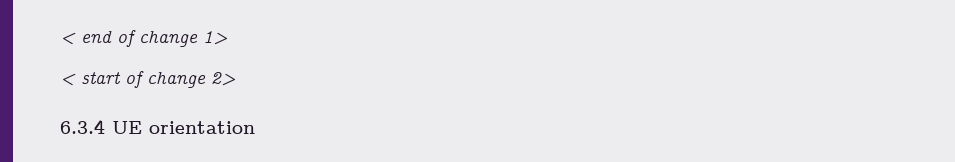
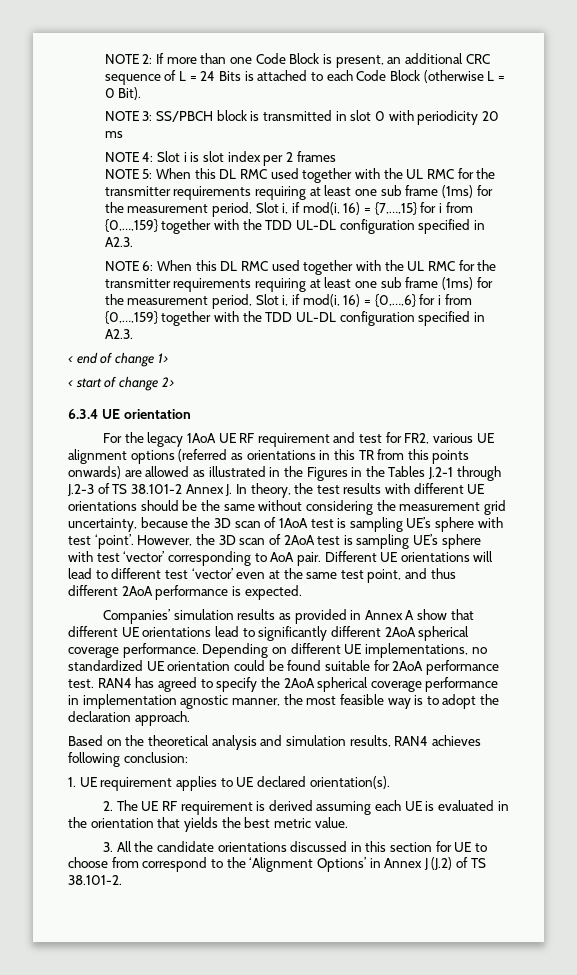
+ NOTE 2: If more than one Code Block is present, an additional CRC sequence of L = 24 Bits is attached to each Code Block (otherwise L = 0 Bit).
+ NOTE 3: SS/PBCH block is transmitted in slot 0 with periodicity 20 ms
+ NOTE 4: Slot i is slot index per 2 frames
+ NOTE 5: When this DL RMC used together with the UL RMC for the transmitter requirements requiring at least one sub frame (1ms) for the measurement period, Slot i, if mod(i, 16) = {7,…,15} for i from {0,…,159} together with the TDD UL-DL configuration specified in A2.3.
+ NOTE 6: When this DL RMC used together with the UL RMC for the transmitter requirements requiring at least one sub frame (1ms) for the measurement period, Slot i, if mod(i, 16) = {0,…,6} for i from {0,…,159} together with the TDD UL-DL configuration specified in A2.3.
+ For the legacy 1AoA UE RF requirement and test for FR2, various UE alignment options (referred as orientations in this TR from this points onwards) are allowed as illustrated in the Figures in the Tables J.2-1 through J.2-3 of TS 38.101-2 Annex J. In theory, the test results with different UE orientations should be the same without considering the measurement grid uncertainty, because the 3D scan of 1AoA test is sampling UE’s sphere with test ‘point’. However, the 3D scan of 2AoA test is sampling UE’s sphere with test ‘vector’ corresponding to AoA pair. Different UE orientations will lead to different test ‘vector’ even at the same test point, and thus different 2AoA performance is expected.
+ Companies’ simulation results as provided in Annex A show that different UE orientations lead to significantly different 2AoA spherical coverage performance. Depending on different UE implementations, no standardized UE orientation could be found suitable for 2AoA performance test. RAN4 has agreed to specify the 2AoA spherical coverage performance in implementation agnostic manner, the most feasible way is to adopt the declaration approach.
+ Based on the theoretical analysis and simulation results, RAN4 achieves following conclusion:
+ 1. UE requirement applies to UE declared orientation(s).
+ 2. The UE RF requirement is derived assuming each UE is evaluated in the orientation that yields the best metric value.
+ 3. All the candidate orientations discussed in this section for UE to choose from correspond to the ‘Alignment Options’ in Annex J (J.2) of TS 38.101-2.

